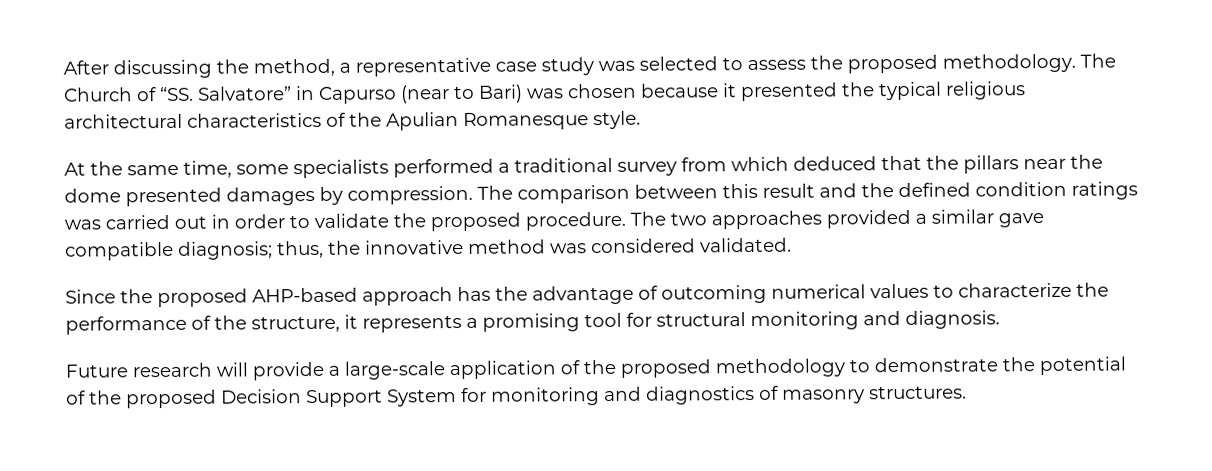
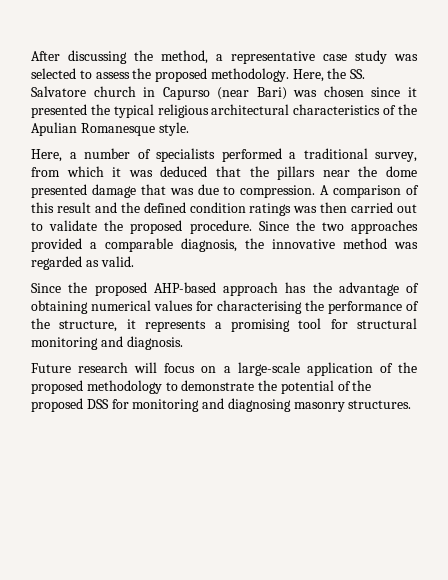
- The Church of “SS. Salvatore” in Capurso (near to Bari) was chosen because it presented the typical religious architectural characteristics of the Apulian Romanesque style.
+ Here, the SS. Salvatore church in Capurso (near Bari) was chosen since it presented the typical religious architectural characteristics of the Apulian Romanesque style.
- At the same time, some specialists performed a traditional survey from which deduced that the pillars near the dome presented damages by compression. The comparison between this result and the defined condition ratings was carried out in order to validate the proposed procedure.
+ Here, a number of specialists performed a traditional survey, from which it was deduced that the pillars near the dome presented damage that was due to compression. A comparison of this result and the defined condition ratings was then carried out to validate the proposed procedure.
- The two approaches provided a similar gave compatible diagnosis; thus, the innovative method was considered validated.
+ Since the two approaches provided a comparable diagnosis, the innovative method was regarded as valid.
- Since the proposed AHP-based approach has the advantage of outcoming numerical values to characterize the performance of the structure, it represents a promising tool for structural monitoring and diagnosis.
+ Since the proposed AHP-based approach has the advantage of obtaining numerical values for characterising the performance of the structure, it represents a promising tool for structural monitoring and diagnosis.
- Future research will provide a large-scale application of the proposed methodology to demonstrate the potential of the proposed Decision Support System for monitoring and diagnostics of masonry structures.
+ Future research will focus on a large-scale application of the proposed methodology to demonstrate the potential of the proposed DSS for monitoring and diagnosing masonry structures.

